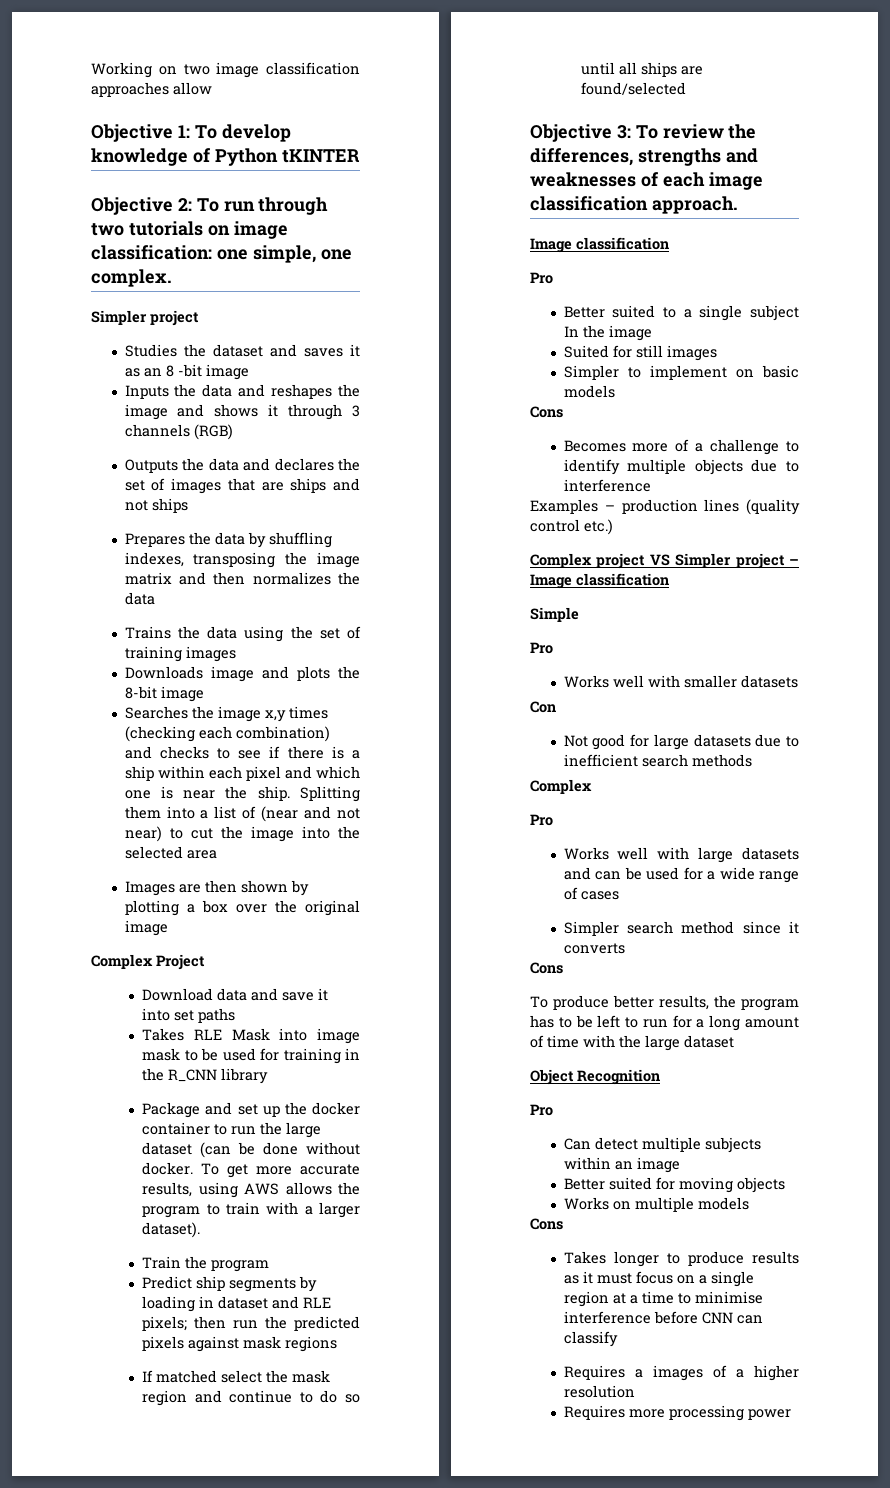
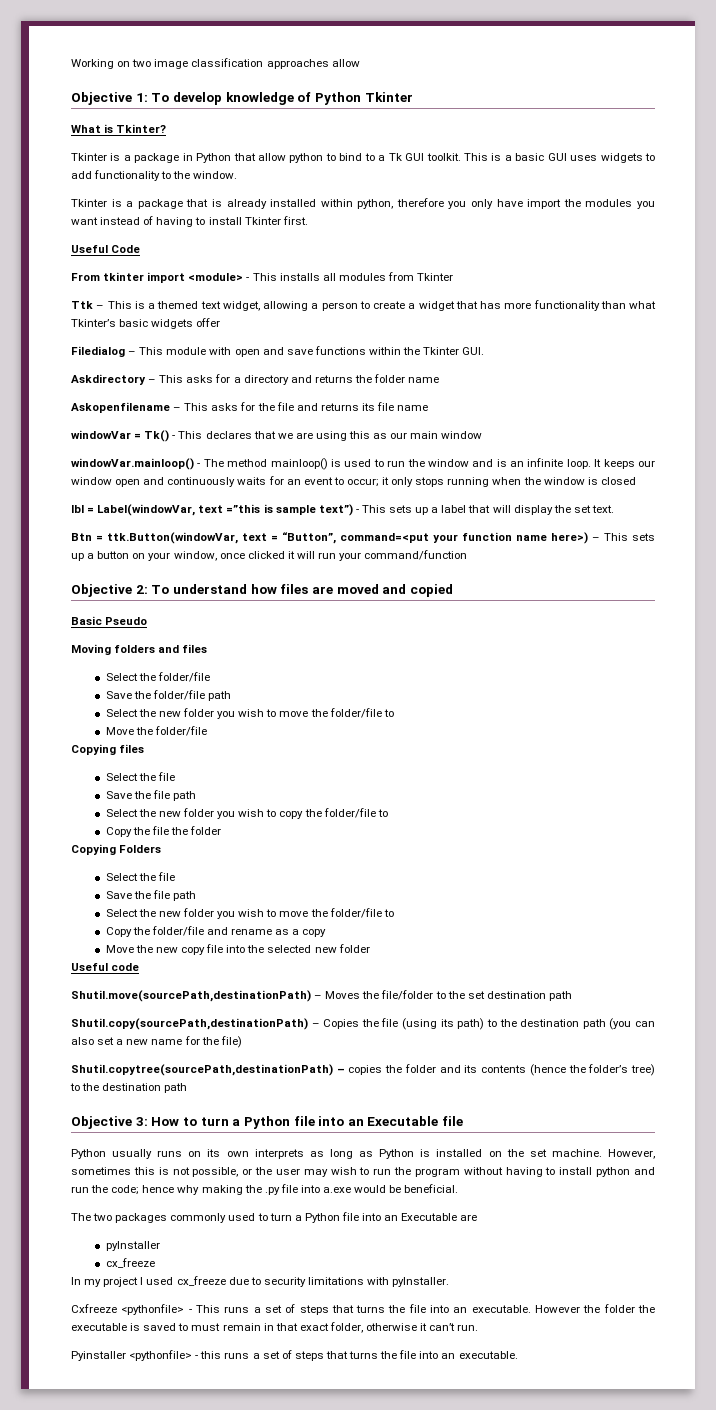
- Objective 1: To develop knowledge of Python tKINTER
- Objective 2: To run through two tutorials on image classification: one simple, one complex.
- Simpler project
- Studies the dataset and saves it as an 8 -bit image
- Inputs the data and reshapes the image and shows it through 3 channels (RGB)
- Outputs the data and declares the set of images that are ships and not ships
- Prepares the data by shuffling indexes, transposing the image matrix and then normalizes the data
- Trains the data using the set of training images
- Downloads image and plots the 8-bit image
- Searches the image x,y times (checking each combination) and checks to see if there is a ship within each pixel and which one is near the ship. Splitting them into a list of (near and not near) to cut the image into the selected area
- Images are then shown by plotting a box over the original image
- Complex Project
- Download data and save it into set paths
- Takes RLE Mask into image mask to be used for training in the R_CNN library
- Package and set up the docker container to run the large dataset (can be done without docker. To get more accurate results, using AWS allows the program to train with a larger dataset).
- Train the program
- Predict ship segments by loading in dataset and RLE pixels; then run the predicted pixels against mask regions
- If matched select the mask region and continue to do so until all ships are found/selected
- Objective 3: To review the differences, strengths and weaknesses of each image classification approach.
- Image classification
- Pro
- Better suited to a single subject In the image
- Suited for still images
- Simpler to implement on basic models
- Cons
- Becomes more of a challenge to identify multiple objects due to interference
- Examples – production lines (quality control etc.)
- Complex project VS Simpler project – Image classification
- Simple
- Pro
- Works well with smaller datasets
- Con
- Not good for large datasets due to inefficient search methods
- Complex
- Pro
- Works well with large datasets and can be used for a wide range of cases
- Simpler search method since it converts
- Cons
- To produce better results, the program has to be left to run for a long amount of time with the large dataset
- Object Recognition
- Pro
- Can detect multiple subjects within an image
- Better suited for moving objects
- Works on multiple models
- Cons
- Takes longer to produce results as it must focus on a single region at a time to minimise interference before CNN can classify
- Requires a images of a higher resolution
- Requires more processing power
+ Objective 1: To develop knowledge of Python Tkinter
+ What is Tkinter?
+ Tkinter is a package in Python that allow python to bind to a Tk GUI toolkit. This is a basic GUI uses widgets to add functionality to the window.
+ Tkinter is a package that is already installed within python, therefore you only have import the modules you want instead of having to install Tkinter first.
+ Useful Code
+ From tkinter import <module> - This installs all modules from Tkinter
+ Ttk – This is a themed text widget, allowing a person to create a widget that has more functionality than what Tkinter’s basic widgets offer
+ Filedialog – This module with open and save functions within the Tkinter GUI.
+ Askdirectory – This asks for a directory and returns the folder name
+ Askopenfilename – This asks for the file and returns its file name
+ windowVar = Tk() - This declares that we are using this as our main window
+ windowVar.mainloop() - The method mainloop() is used to run the window and is an infinite loop. It keeps our window open and continuously waits for an event to occur; it only stops running when the window is closed
+ lbl = Label(windowVar, text =”this is sample text”) - This sets up a label that will display the set text.
+ Btn = ttk.Button(windowVar, text = “Button”, command=<put your function name here>) – This sets up a button on your window, once clicked it will run your command/function
+ Objective 2: To understand how files are moved and copied
+ Basic Pseudo
+ Moving folders and files
+ Select the folder/file
+ Save the folder/file path
+ Select the new folder you wish to move the folder/file to
+ Move the folder/file
+ Copying files
+ Select the file
+ Save the file path
+ Select the new folder you wish to copy the folder/file to
+ Copy the file the folder
+ Copying Folders
+ Select the file
+ Save the file path
+ Select the new folder you wish to move the folder/file to
+ Copy the folder/file and rename as a copy
+ Move the new copy file into the selected new folder
+ Useful code
+ Shutil.move(sourcePath,destinationPath) – Moves the file/folder to the set destination path
+ Shutil.copy(sourcePath,destinationPath) – Copies the file (using its path) to the destination path (you can also set a new name for the file)
+ Shutil.copytree(sourcePath,destinationPath) – copies the folder and its contents (hence the folder’s tree) to the destination path
+ Objective 3: How to turn a Python file into an Executable file
+ Python usually runs on its own interprets as long as Python is installed on the set machine. However, sometimes this is not possible, or the user may wish to run the program without having to install python and run the code; hence why making the .py file into a.exe would be beneficial.
+ The two packages commonly used to turn a Python file into an Executable are
+ pyInstaller
+ cx_freeze
+ In my project I used cx_freeze due to security limitations with pyInstaller.
+ Cxfreeze <pythonfile> - This runs a set of steps that turns the file into an executable. However the folder the executable is saved to must remain in that exact folder, otherwise it can’t run.
+ Pyinstaller <pythonfile> - this runs a set of steps that turns the file into an executable.

